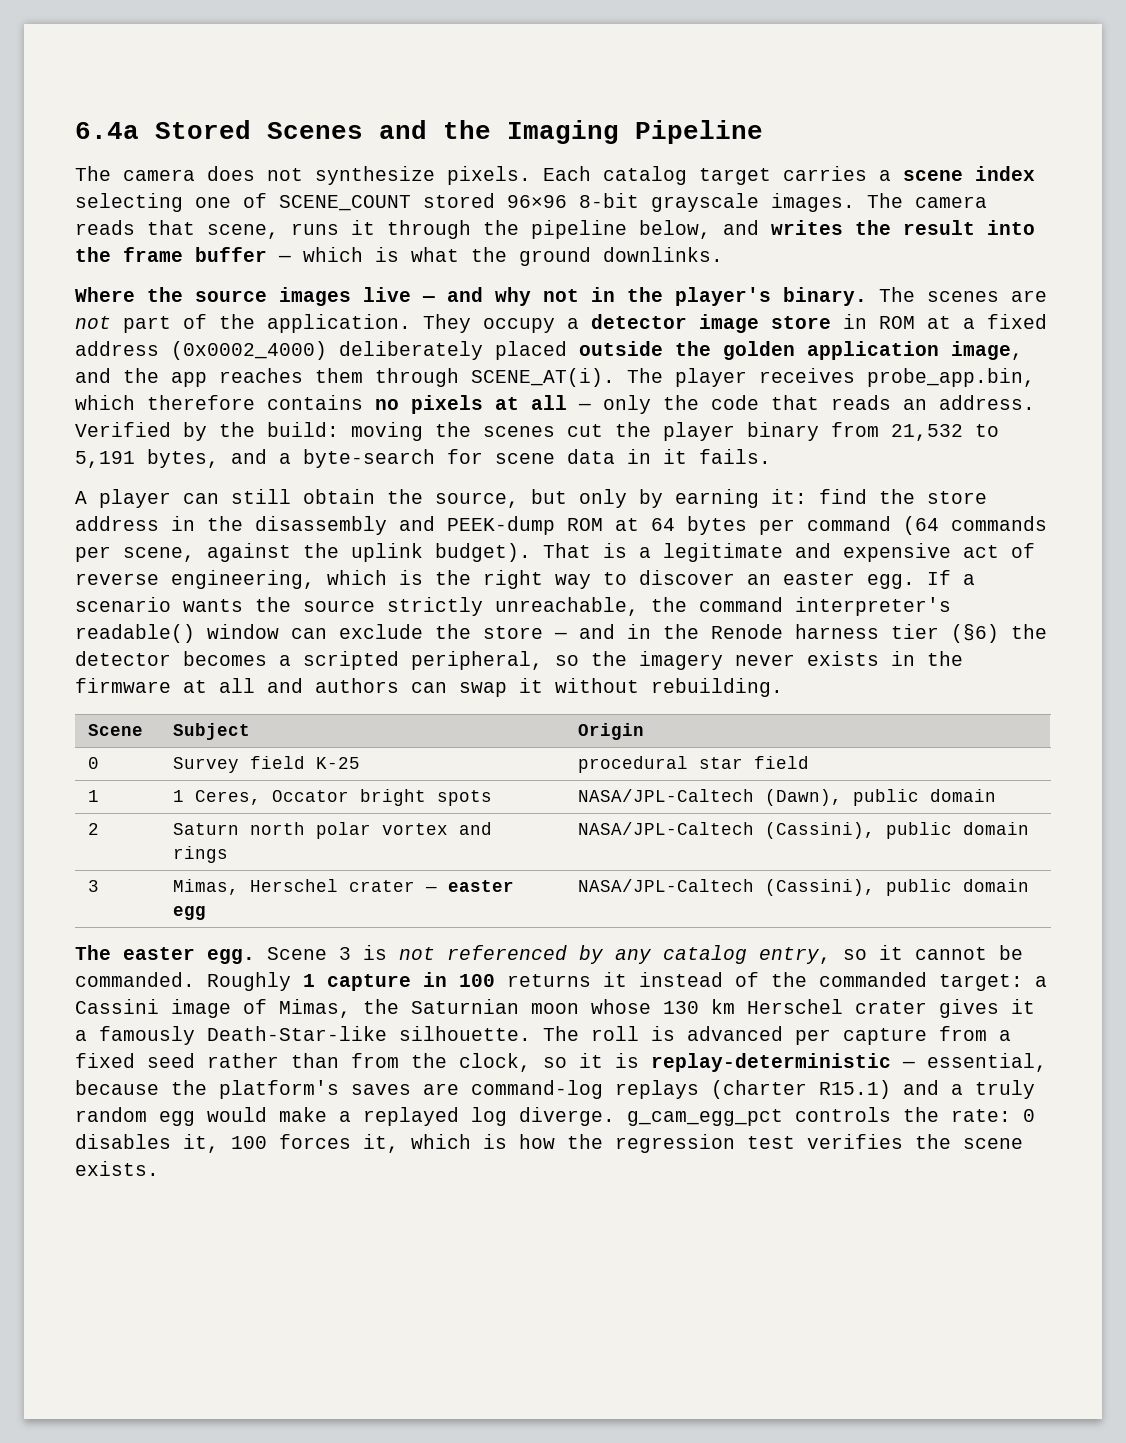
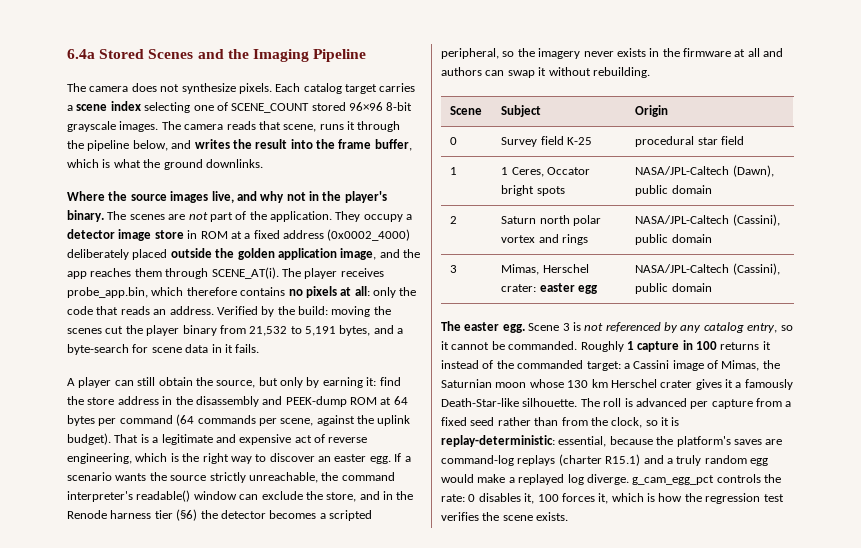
- The camera reads that scene, runs it through the pipeline below, and writes the result into the frame buffer — which is what the ground downlinks.
+ The camera reads that scene, runs it through the pipeline below, and writes the result into the frame buffer, which is what the ground downlinks.
- Where the source images live — and why not in the player's binary.
+ Where the source images live, and why not in the player's binary.
- The player receives probe_app.bin, which therefore contains no pixels at all — only the code that reads an address.
+ The player receives probe_app.bin, which therefore contains no pixels at all: only the code that reads an address.
- If a scenario wants the source strictly unreachable, the command interpreter's readable() window can exclude the store — and in the Renode harness tier (§6) the detector becomes a scripted peripheral, so the imagery never exists in the firmware at all and authors can swap it without rebuilding.
+ If a scenario wants the source strictly unreachable, the command interpreter's readable() window can exclude the store, and in the Renode harness tier (§6) the detector becomes a scripted peripheral, so the imagery never exists in the firmware at all and authors can swap it without rebuilding.
- 3 | Mimas, Herschel crater — easter egg | NASA/JPL-Caltech (Cassini), public domain
+ 3 | Mimas, Herschel crater: easter egg | NASA/JPL-Caltech (Cassini), public domain
- The roll is advanced per capture from a fixed seed rather than from the clock, so it is replay-deterministic — essential, because the platform's saves are command-log replays (charter R15.1) and a truly random egg would make a replayed log diverge. g_cam_egg_pct controls the rate: 0 disables it, 100 forces it, which is how the regression test verifies the scene exists.
+ The roll is advanced per capture from a fixed seed rather than from the clock, so it is replay-deterministic: essential, because the platform's saves are command-log replays (charter R15.1) and a truly random egg would make a replayed log diverge. g_cam_egg_pct controls the rate: 0 disables it, 100 forces it, which is how the regression test verifies the scene exists.

